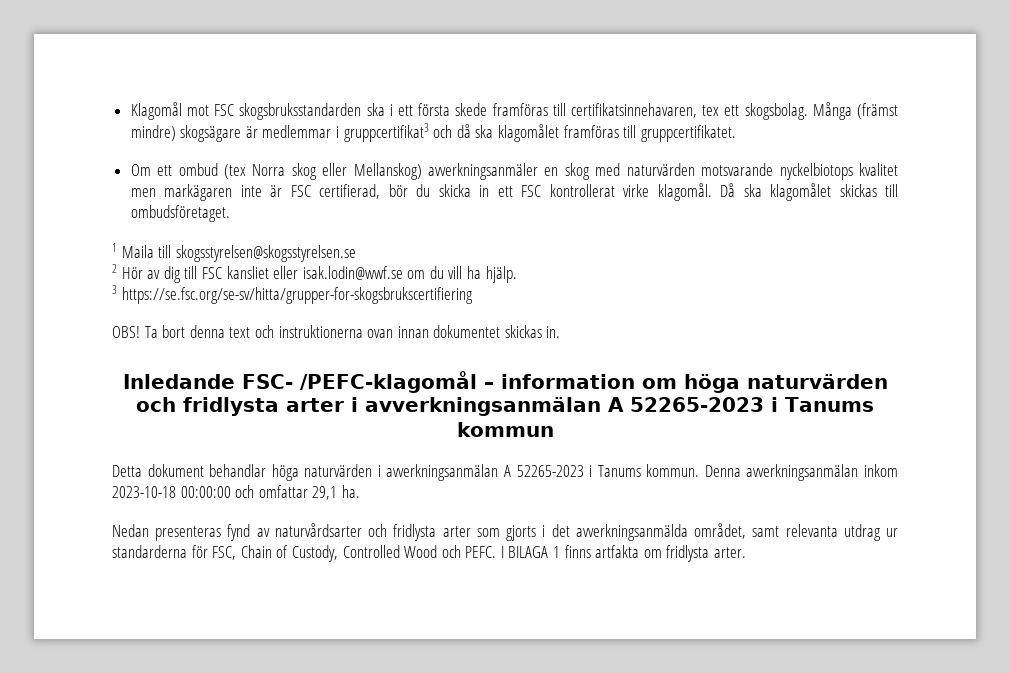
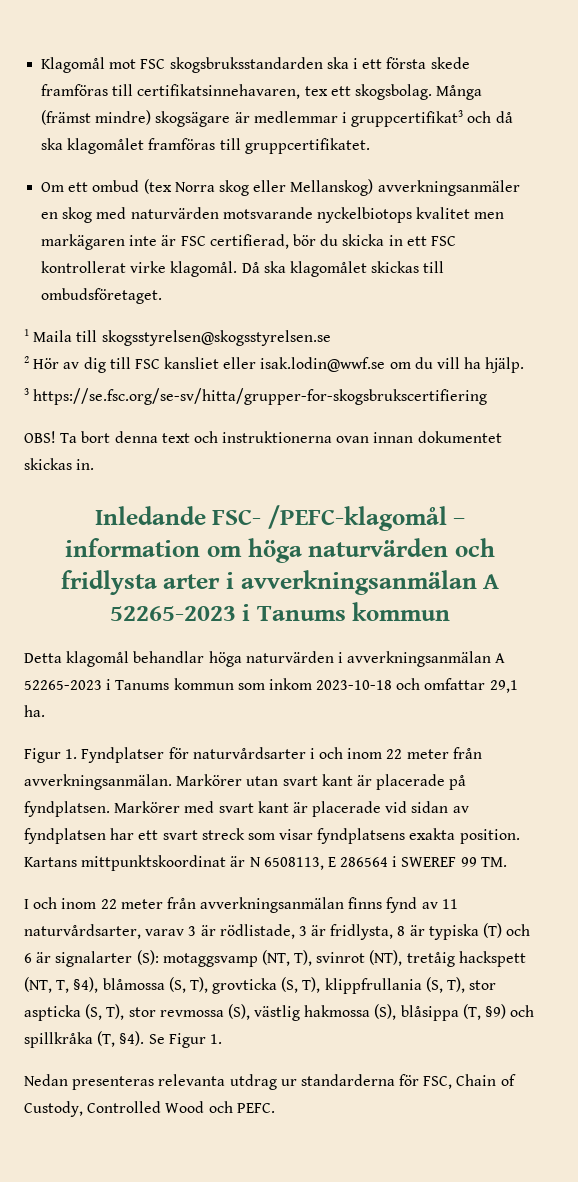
- Detta dokument behandlar höga naturvärden i avverkningsanmälan A 52265-2023 i Tanums kommun. Denna avverkningsanmälan inkom 2023-10-18 00:00:00 och omfattar 29,1 ha.
+ Detta klagomål behandlar höga naturvärden i avverkningsanmälan A 52265-2023 i Tanums kommun som inkom 2023-10-18 och omfattar 29,1 ha.
- Nedan presenteras fynd av naturvårdsarter och fridlysta arter som gjorts i det avverkningsanmälda området, samt relevanta utdrag ur standarderna för FSC, Chain of Custody, Controlled Wood och PEFC. I BILAGA 1 finns artfakta om fridlysta arter.
+ Figur 1. Fyndplatser för naturvårdsarter i och inom 22 meter från avverkningsanmälan. Markörer utan svart kant är placerade på fyndplatsen. Markörer med svart kant är placerade vid sidan av fyndplatsen har ett svart streck som visar fyndplatsens exakta position. Kartans mittpunktskoordinat är N 6508113, E 286564 i SWEREF 99 TM.
+ I och inom 22 meter från avverkningsanmälan finns fynd av 11 naturvårdsarter, varav 3 är rödlistade, 3 är fridlysta, 8 är typiska (T) och 6 är signalarter (S): motaggsvamp (NT, T), svinrot (NT), tretåig hackspett (NT, T, §4), blåmossa (S, T), grovticka (S, T), klippfrullania (S, T), stor aspticka (S, T), stor revmossa (S), västlig hakmossa (S), blåsippa (T, §9) och spillkråka (T, §4). Se Figur 1.
+ Nedan presenteras relevanta utdrag ur standarderna för FSC, Chain of Custody, Controlled Wood och PEFC.

